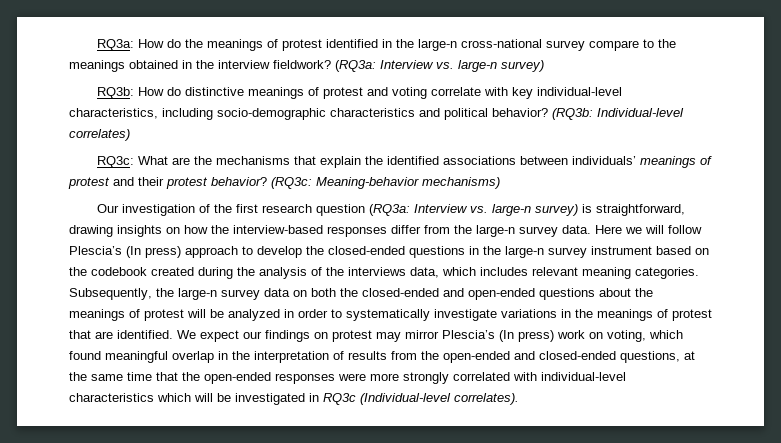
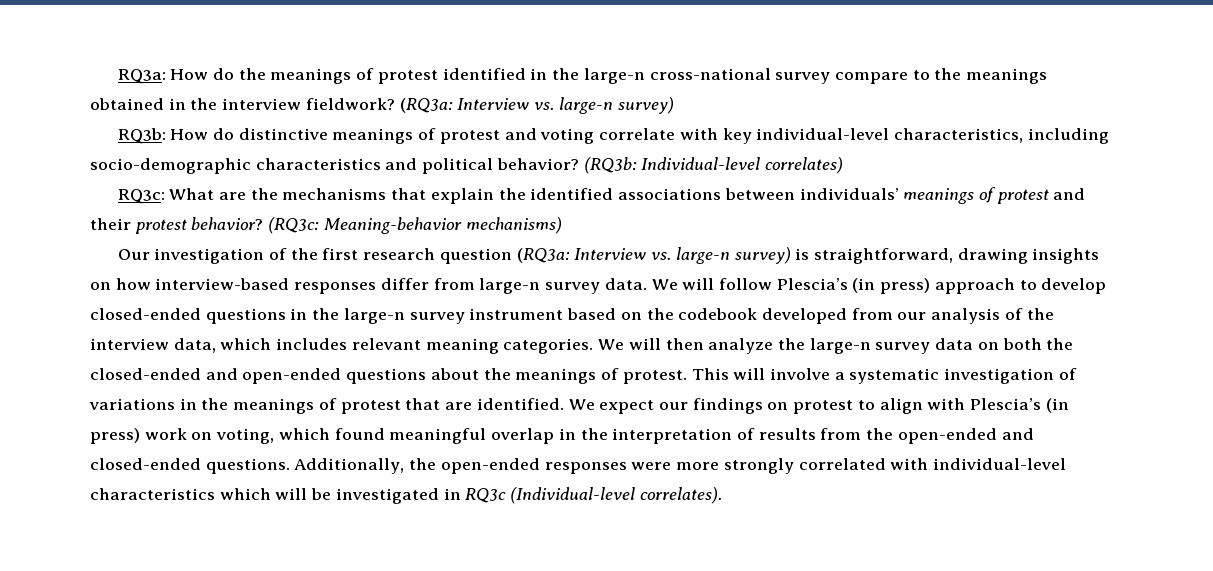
- Our investigation of the first research question (RQ3a: Interview vs. large-n survey) is straightforward, drawing insights on how the interview-based responses differ from the large-n survey data.
+ Our investigation of the first research question (RQ3a: Interview vs. large-n survey) is straightforward, drawing insights on how interview-based responses differ from large-n survey data.
- Here we will follow Plescia’s (In press) approach to develop the closed-ended questions in the large-n survey instrument based on the codebook created during the analysis of the interviews data, which includes relevant meaning categories.
+ We will follow Plescia’s (in press) approach to develop closed-ended questions in the large-n survey instrument based on the codebook developed from our analysis of the interview data, which includes relevant meaning categories.
- Subsequently, the large-n survey data on both the closed-ended and open-ended questions about the meanings of protest will be analyzed in order to systematically investigate variations in the meanings of protest that are identified.
+ We will then analyze the large-n survey data on both the closed-ended and open-ended questions about the meanings of protest. This will involve a systematic investigation of variations in the meanings of protest that are identified.
- We expect our findings on protest may mirror Plescia’s (In press) work on voting, which found meaningful overlap in the interpretation of results from the open-ended and closed-ended questions, at the same time that the open-ended responses were more strongly correlated with individual-level characteristics which will be investigated in RQ3c (Individual-level correlates).
+ We expect our findings on protest to align with Plescia’s (in press) work on voting, which found meaningful overlap in the interpretation of results from the open-ended and closed-ended questions. Additionally, the open-ended responses were more strongly correlated with individual-level characteristics which will be investigated in RQ3c (Individual-level correlates).

